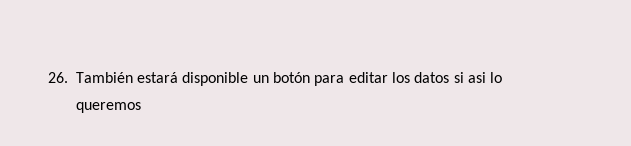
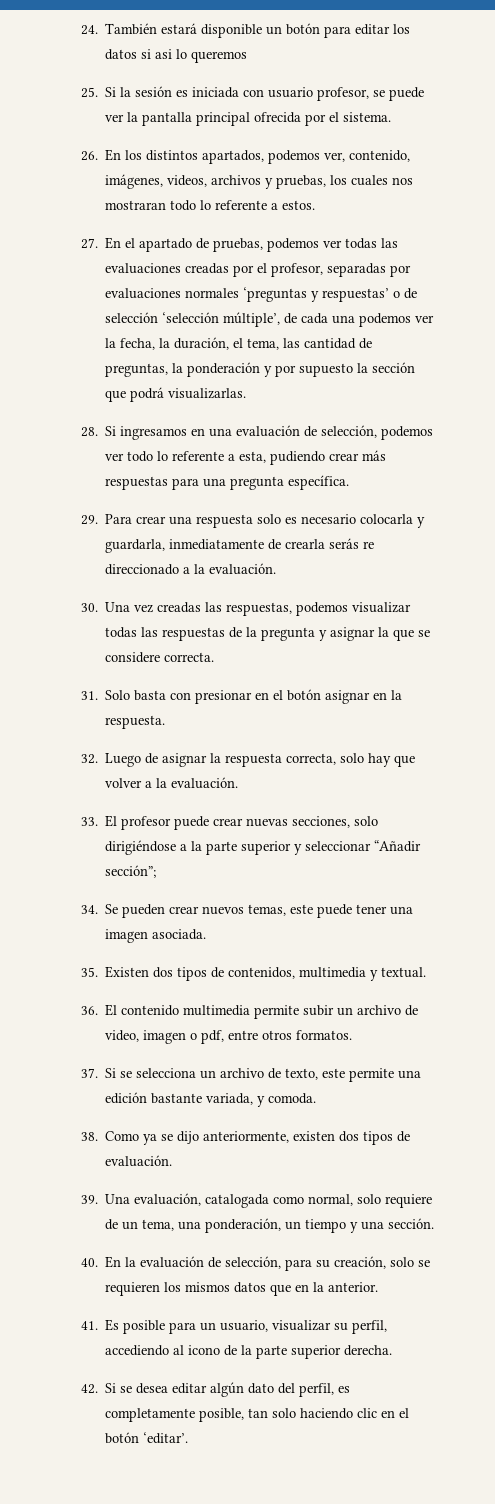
- 26. También estará disponible un botón para editar los datos si asi lo queremos
+ 24. También estará disponible un botón para editar los datos si asi lo queremos
+ 25. Si la sesión es iniciada con usuario profesor, se puede ver la pantalla principal ofrecida por el sistema.
+ 26. En los distintos apartados, podemos ver, contenido, imágenes, videos, archivos y pruebas, los cuales nos mostraran todo lo referente a estos.
+ 27. En el apartado de pruebas, podemos ver todas las evaluaciones creadas por el profesor, separadas por evaluaciones normales ‘preguntas y respuestas’ o de selección ‘selección múltiple’, de cada una podemos ver la fecha, la duración, el tema, las cantidad de preguntas, la ponderación y por supuesto la sección que podrá visualizarlas.
+ 28. Si ingresamos en una evaluación de selección, podemos ver todo lo referente a esta, pudiendo crear más respuestas para una pregunta específica.
+ 29. Para crear una respuesta solo es necesario colocarla y guardarla, inmediatamente de crearla serás re direccionado a la evaluación.
+ 30. Una vez creadas las respuestas, podemos visualizar todas las respuestas de la pregunta y asignar la que se considere correcta.
+ 31. Solo basta con presionar en el botón asignar en la respuesta.
+ 32. Luego de asignar la respuesta correcta, solo hay que volver a la evaluación.
+ 33. El profesor puede crear nuevas secciones, solo dirigiéndose a la parte superior y seleccionar “Añadir sección”;
+ 34. Se pueden crear nuevos temas, este puede tener una imagen asociada.
+ 35. Existen dos tipos de contenidos, multimedia y textual.
+ 36. El contenido multimedia permite subir un archivo de video, imagen o pdf, entre otros formatos.
+ 37. Si se selecciona un archivo de texto, este permite una edición bastante variada, y comoda.
+ 38. Como ya se dijo anteriormente, existen dos tipos de evaluación.
+ 39. Una evaluación, catalogada como normal, solo requiere de un tema, una ponderación, un tiempo y una sección.
+ 40. En la evaluación de selección, para su creación, solo se requieren los mismos datos que en la anterior.
+ 41. Es posible para un usuario, visualizar su perfil, accediendo al icono de la parte superior derecha.
+ 42. Si se desea editar algún dato del perfil, es completamente posible, tan solo haciendo clic en el botón ‘editar’.

